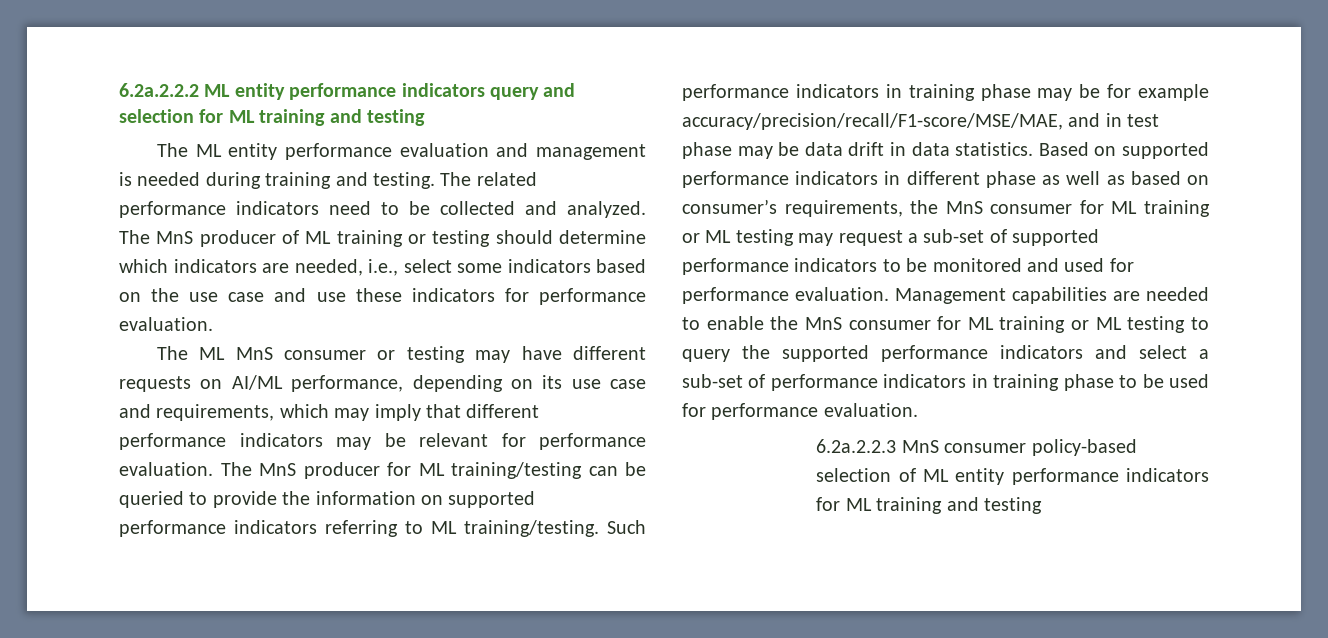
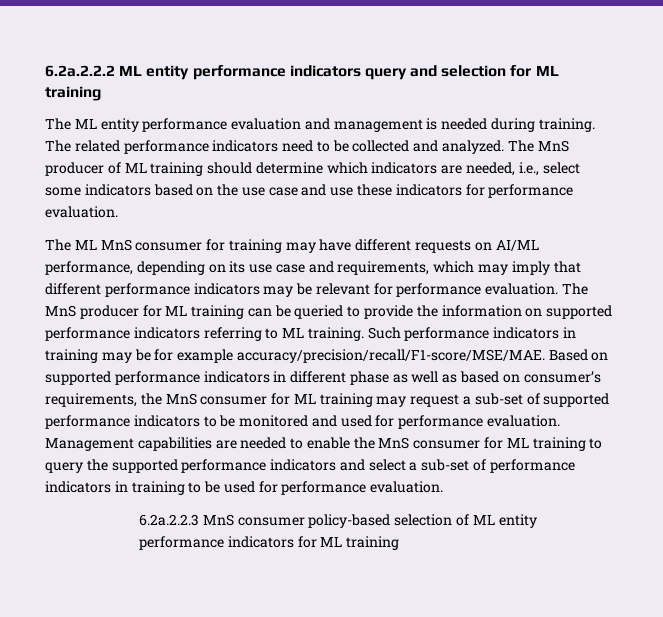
- 6.2a.2.2.2 ML entity performance indicators query and selection for ML training and testing
+ 6.2a.2.2.2 ML entity performance indicators query and selection for ML training
- The ML entity performance evaluation and management is needed during training and testing.
+ The ML entity performance evaluation and management is needed during training.
- The MnS producer of ML training or testing should determine which indicators are needed, i.e., select some indicators based on the use case and use these indicators for performance evaluation.
+ The MnS producer of ML training should determine which indicators are needed, i.e., select some indicators based on the use case and use these indicators for performance evaluation.
- The ML MnS consumer or testing may have different requests on AI/ML performance, depending on its use case and requirements, which may imply that different performance indicators may be relevant for performance evaluation.
+ The ML MnS consumer for training may have different requests on AI/ML performance, depending on its use case and requirements, which may imply that different performance indicators may be relevant for performance evaluation.
- The MnS producer for ML training/testing can be queried to provide the information on supported performance indicators referring to ML training/testing.
+ The MnS producer for ML training can be queried to provide the information on supported performance indicators referring to ML training.
- Such performance indicators in training phase may be for example accuracy/precision/recall/F1-score/MSE/MAE, and in test phase may be data drift in data statistics.
+ Such performance indicators in training may be for example accuracy/precision/recall/F1-score/MSE/MAE.
- Based on supported performance indicators in different phase as well as based on consumer’s requirements, the MnS consumer for ML training or ML testing may request a sub-set of supported performance indicators to be monitored and used for performance evaluation.
+ Based on supported performance indicators in different phase as well as based on consumer’s requirements, the MnS consumer for ML training may request a sub-set of supported performance indicators to be monitored and used for performance evaluation.
- Management capabilities are needed to enable the MnS consumer for ML training or ML testing to query the supported performance indicators and select a sub-set of performance indicators in training phase to be used for performance evaluation.
+ Management capabilities are needed to enable the MnS consumer for ML training to query the supported performance indicators and select a sub-set of performance indicators in training to be used for performance evaluation.
- 6.2a.2.2.3 MnS consumer policy-based selection of ML entity performance indicators for ML training and testing
+ 6.2a.2.2.3 MnS consumer policy-based selection of ML entity performance indicators for ML training

